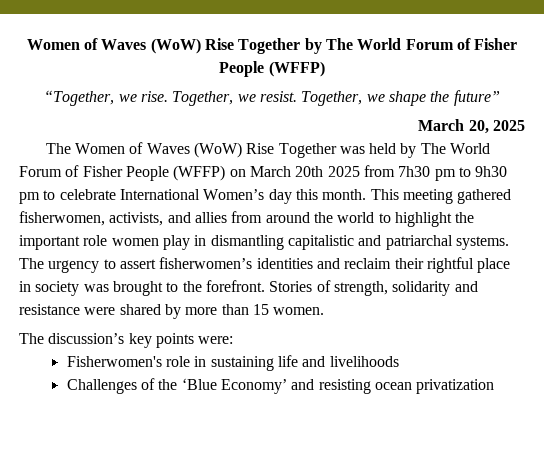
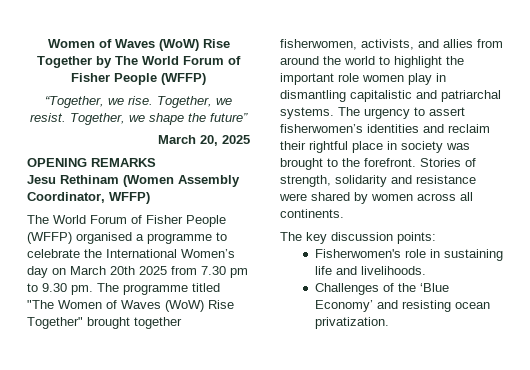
- The Women of Waves (WoW) Rise Together was held by The World Forum of Fisher People (WFFP) on March 20th 2025 from 7h30 pm to 9h30 pm to celebrate International Women’s day this month. This meeting gathered fisherwomen, activists, and allies from around the world to highlight the important role women play in dismantling capitalistic and patriarchal systems.
+ OPENING REMARKS
+ Jesu Rethinam (Women Assembly Coordinator, WFFP)
+ The World Forum of Fisher People (WFFP) organised a programme to celebrate the International Women’s day on March 20th 2025 from 7.30 pm to 9.30 pm. The programme titled "The Women of Waves (WoW) Rise Together" brought together fisherwomen, activists, and allies from around the world to highlight the important role women play in dismantling capitalistic and patriarchal systems.
- Stories of strength, solidarity and resistance were shared by more than 15 women.
- The discussion’s key points were:
+ Stories of strength, solidarity and resistance were shared by women across all continents.
+ The key discussion points:
- Fisherwomen's role in sustaining life and livelihoods
+ Fisherwomen's role in sustaining life and livelihoods.
- Challenges of the ‘Blue Economy’ and resisting ocean privatization
+ Challenges of the ‘Blue Economy’ and resisting ocean privatization.

